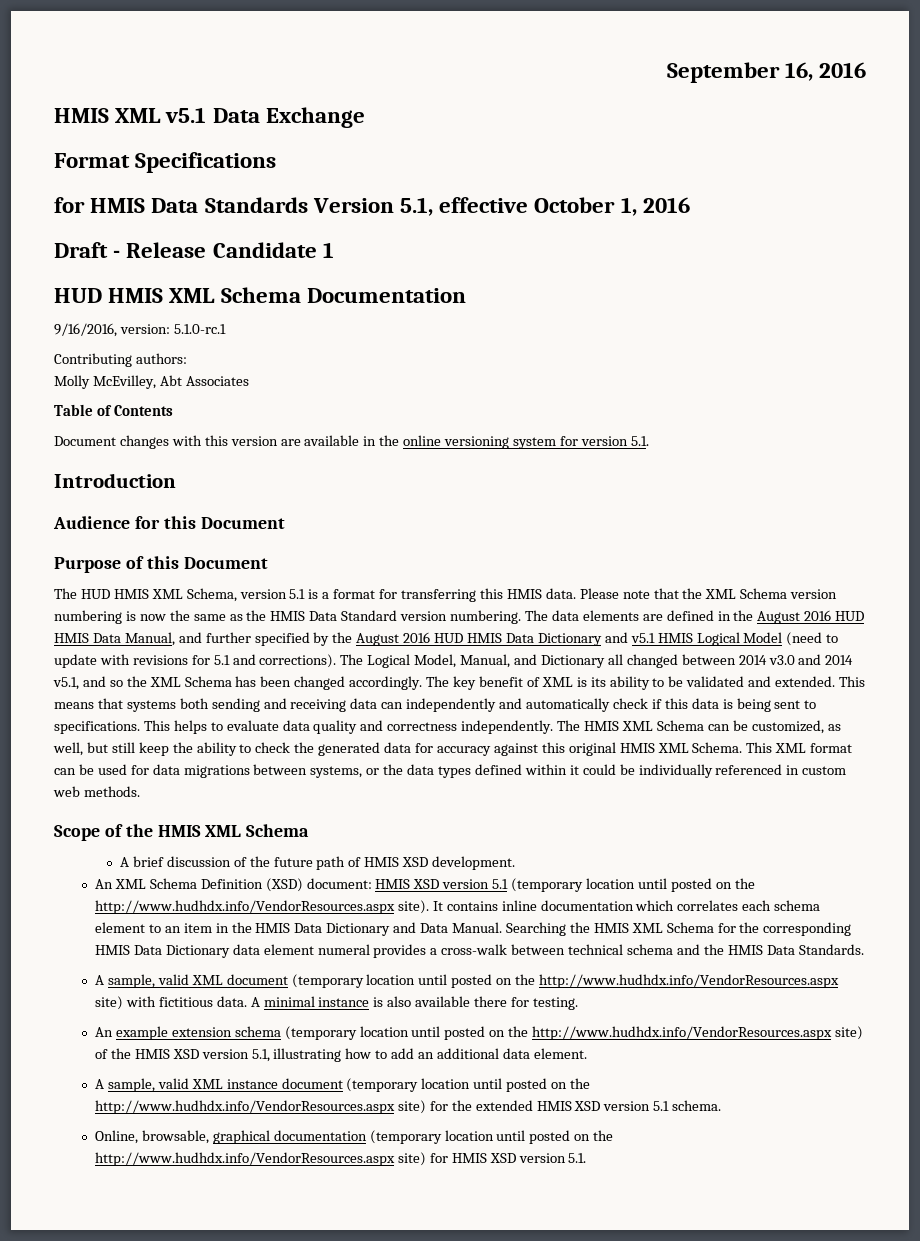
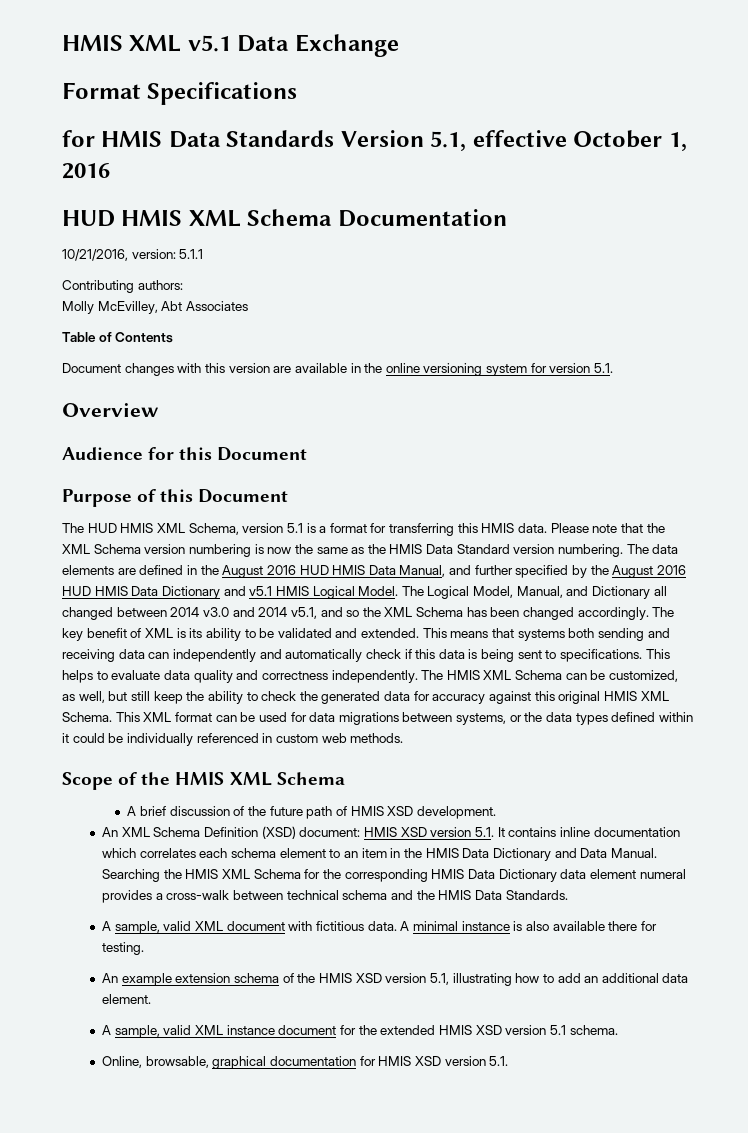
- September 16, 2016
- Draft - Release Candidate 1
- 9/16/2016, version: 5.1.0-rc.1
+ 10/21/2016, version: 5.1.1
- Introduction
+ Overview
- The data elements are defined in the August 2016 HUD HMIS Data Manual, and further specified by the August 2016 HUD HMIS Data Dictionary and v5.1 HMIS Logical Model (need to update with revisions for 5.1 and corrections).
+ The data elements are defined in the August 2016 HUD HMIS Data Manual, and further specified by the August 2016 HUD HMIS Data Dictionary and v5.1 HMIS Logical Model.
- An XML Schema Definition (XSD) document: HMIS XSD version 5.1 (temporary location until posted on the http://www.hudhdx.info/VendorResources.aspx site). It contains inline documentation which correlates each schema element to an item in the HMIS Data Dictionary and Data Manual.
+ An XML Schema Definition (XSD) document: HMIS XSD version 5.1. It contains inline documentation which correlates each schema element to an item in the HMIS Data Dictionary and Data Manual.
- A sample, valid XML document (temporary location until posted on the http://www.hudhdx.info/VendorResources.aspx site) with fictitious data.
+ A sample, valid XML document with fictitious data.
- An example extension schema (temporary location until posted on the http://www.hudhdx.info/VendorResources.aspx site) of the HMIS XSD version 5.1, illustrating how to add an additional data element.
+ An example extension schema of the HMIS XSD version 5.1, illustrating how to add an additional data element.
- A sample, valid XML instance document (temporary location until posted on the http://www.hudhdx.info/VendorResources.aspx site) for the extended HMIS XSD version 5.1 schema.
+ A sample, valid XML instance document for the extended HMIS XSD version 5.1 schema.
- Online, browsable, graphical documentation (temporary location until posted on the http://www.hudhdx.info/VendorResources.aspx site) for HMIS XSD version 5.1.
+ Online, browsable, graphical documentation for HMIS XSD version 5.1.

